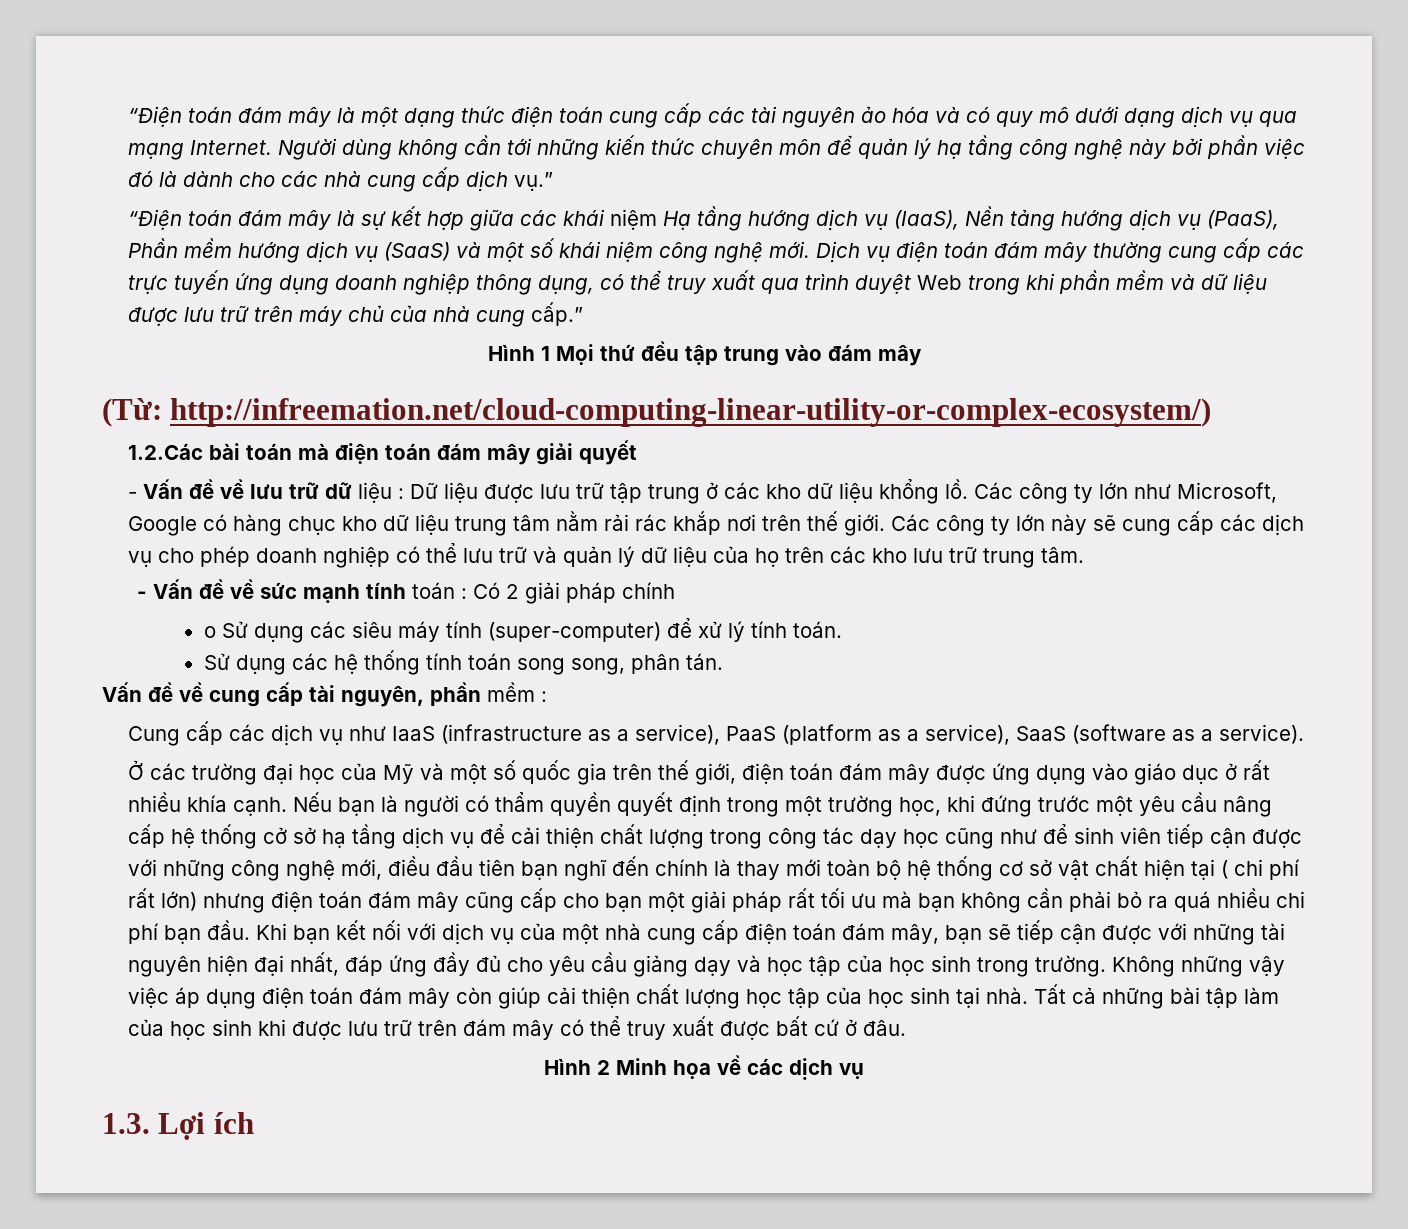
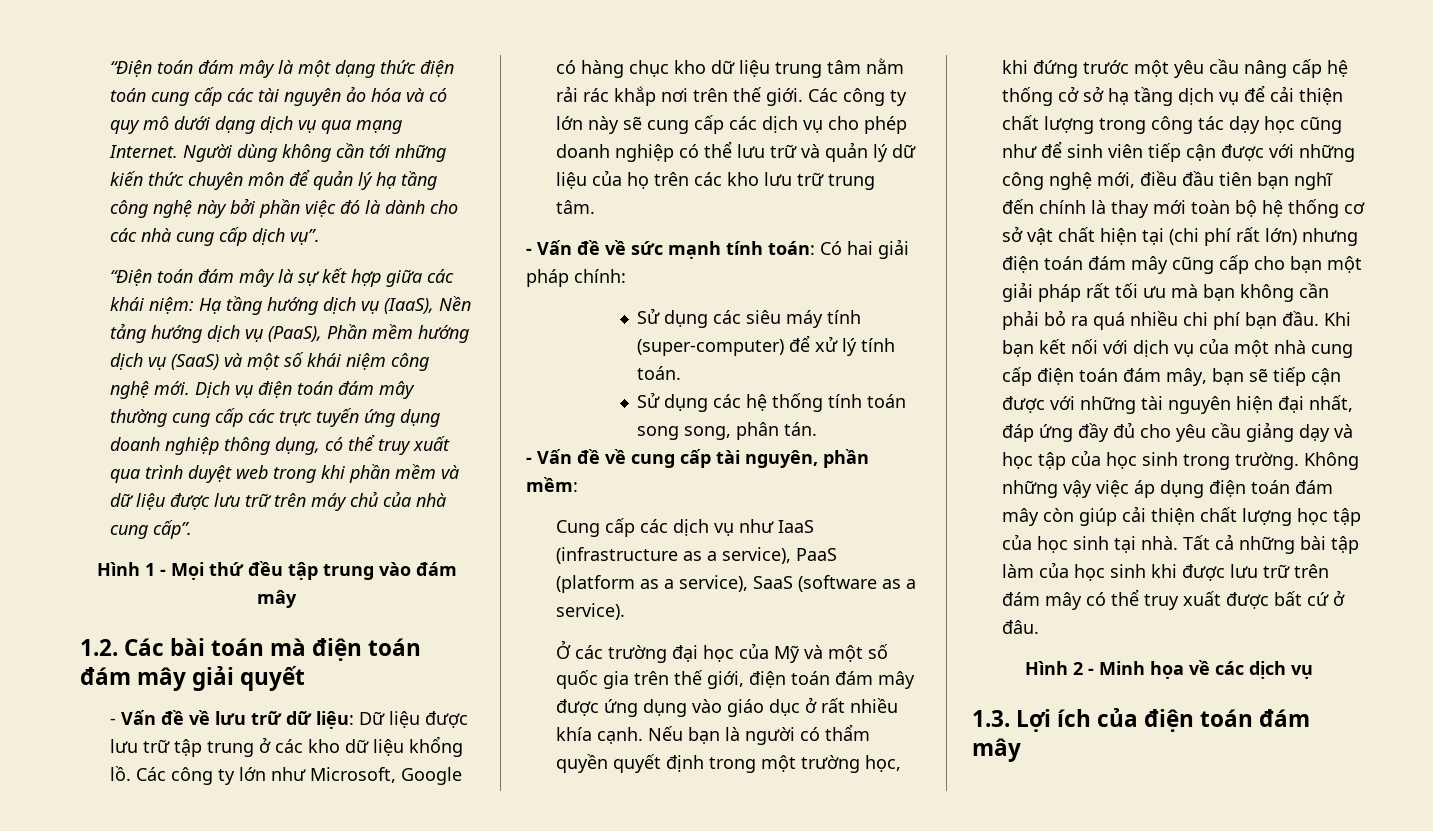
- Người dùng không cần tới những kiến thức chuyên môn để quản lý hạ tầng công nghệ này bởi phần việc đó là dành cho các nhà cung cấp dịch vụ.”
+ Người dùng không cần tới những kiến thức chuyên môn để quản lý hạ tầng công nghệ này bởi phần việc đó là dành cho các nhà cung cấp dịch vụ”.
- “Điện toán đám mây là sự kết hợp giữa các khái niệm Hạ tầng hướng dịch vụ (IaaS), Nền tảng hướng dịch vụ (PaaS), Phần mềm hướng dịch vụ (SaaS) và một số khái niệm công nghệ mới.
+ “Điện toán đám mây là sự kết hợp giữa các khái niệm: Hạ tầng hướng dịch vụ (IaaS), Nền tảng hướng dịch vụ (PaaS), Phần mềm hướng dịch vụ (SaaS) và một số khái niệm công nghệ mới.
- Dịch vụ điện toán đám mây thường cung cấp các trực tuyến ứng dụng doanh nghiệp thông dụng, có thể truy xuất qua trình duyệt Web trong khi phần mềm và dữ liệu được lưu trữ trên máy chủ của nhà cung cấp.”
+ Dịch vụ điện toán đám mây thường cung cấp các trực tuyến ứng dụng doanh nghiệp thông dụng, có thể truy xuất qua trình duyệt web trong khi phần mềm và dữ liệu được lưu trữ trên máy chủ của nhà cung cấp”.
- Hình 1 Mọi thứ đều tập trung vào đám mây
+ Hình 1 - Mọi thứ đều tập trung vào đám mây
- (Từ: http://infreemation.net/cloud-computing-linear-utility-or-complex-ecosystem/)
- 1.2.Các bài toán mà điện toán đám mây giải quyết
+ 1.2. Các bài toán mà điện toán đám mây giải quyết
- - Vấn đề về lưu trữ dữ liệu : Dữ liệu được lưu trữ tập trung ở các kho dữ liệu khổng lồ.
+ - Vấn đề về lưu trữ dữ liệu: Dữ liệu được lưu trữ tập trung ở các kho dữ liệu khổng lồ.
- - Vấn đề về sức mạnh tính toán : Có 2 giải pháp chính
- o Sử dụng các siêu máy tính (super-computer) để xử lý tính toán.
+ - Vấn đề về sức mạnh tính toán: Có hai giải pháp chính:
+ Sử dụng các siêu máy tính (super-computer) để xử lý tính toán.
- Vấn đề về cung cấp tài nguyên, phần mềm :
+ - Vấn đề về cung cấp tài nguyên, phần mềm:
- Nếu bạn là người có thẩm quyền quyết định trong một trường học, khi đứng trước một yêu cầu nâng cấp hệ thống cở sở hạ tầng dịch vụ để cải thiện chất lượng trong công tác dạy học cũng như để sinh viên tiếp cận được với những công nghệ mới, điều đầu tiên bạn nghĩ đến chính là thay mới toàn bộ hệ thống cơ sở vật chất hiện tại ( chi phí rất lớn) nhưng điện toán đám mây cũng cấp cho bạn một giải pháp rất tối ưu mà bạn không cần phải bỏ ra quá nhiều chi phí bạn đầu.
+ Nếu bạn là người có thẩm quyền quyết định trong một trường học, khi đứng trước một yêu cầu nâng cấp hệ thống cở sở hạ tầng dịch vụ để cải thiện chất lượng trong công tác dạy học cũng như để sinh viên tiếp cận được với những công nghệ mới, điều đầu tiên bạn nghĩ đến chính là thay mới toàn bộ hệ thống cơ sở vật chất hiện tại (chi phí rất lớn) nhưng điện toán đám mây cũng cấp cho bạn một giải pháp rất tối ưu mà bạn không cần phải bỏ ra quá nhiều chi phí bạn đầu.
- Hình 2 Minh họa về các dịch vụ
+ Hình 2 - Minh họa về các dịch vụ
- 1.3. Lợi ích
+ 1.3. Lợi ích của điện toán đám mây

